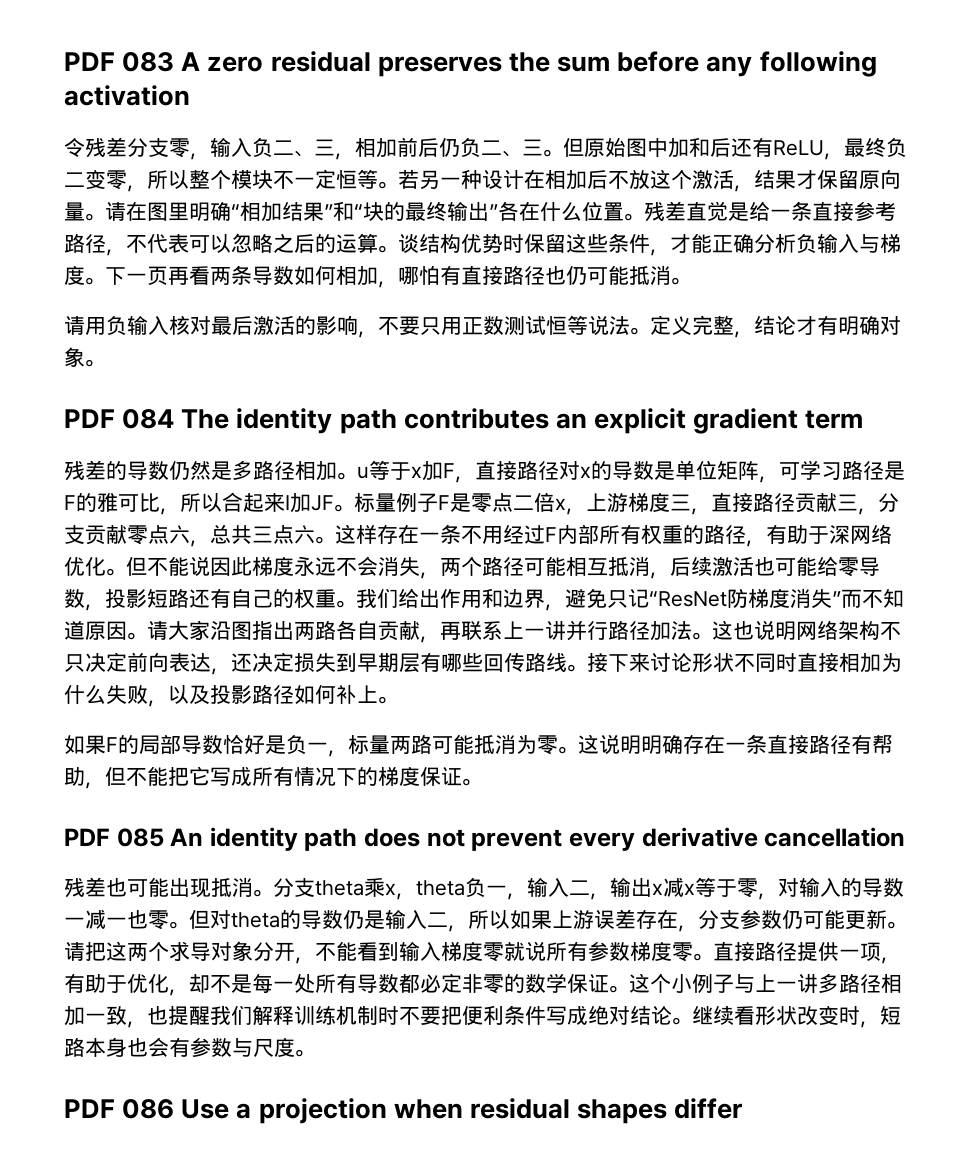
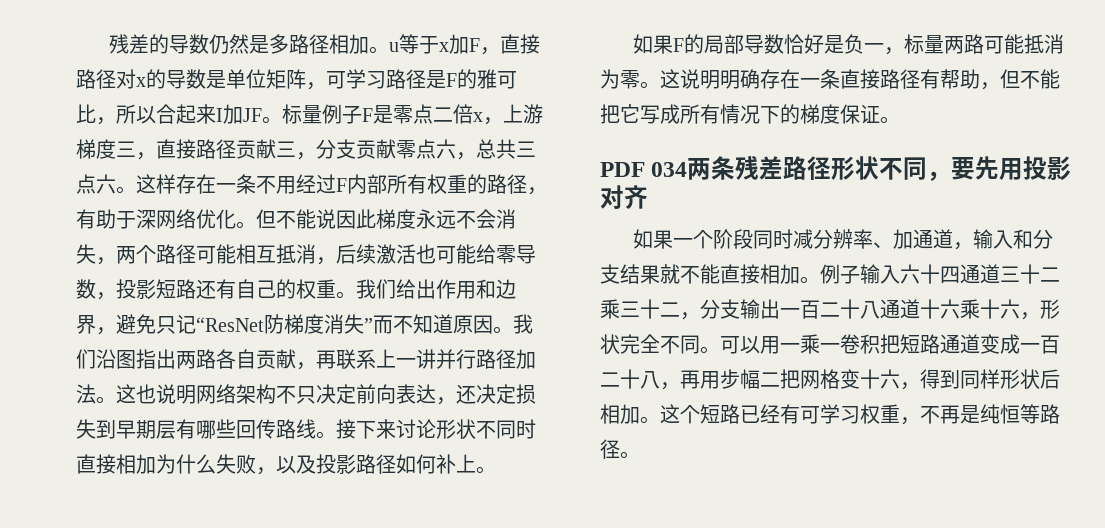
- PDF 083 A zero residual preserves the sum before any following activation
- 令残差分支零，输入负二、三，相加前后仍负二、三。但原始图中加和后还有ReLU，最终负二变零，所以整个模块不一定恒等。若另一种设计在相加后不放这个激活，结果才保留原向量。请在图里明确“相加结果”和“块的最终输出”各在什么位置。残差直觉是给一条直接参考路径，不代表可以忽略之后的运算。谈结构优势时保留这些条件，才能正确分析负输入与梯度。下一页再看两条导数如何相加，哪怕有直接路径也仍可能抵消。
- 请用负输入核对最后激活的影响，不要只用正数测试恒等说法。定义完整，结论才有明确对象。
- PDF 084 The identity path contributes an explicit gradient term
- 请大家沿图指出两路各自贡献，再联系上一讲并行路径加法。
+ 我们沿图指出两路各自贡献，再联系上一讲并行路径加法。
- PDF 085 An identity path does not prevent every derivative cancellation
- 残差也可能出现抵消。分支theta乘x，theta负一，输入二，输出x减x等于零，对输入的导数一减一也零。但对theta的导数仍是输入二，所以如果上游误差存在，分支参数仍可能更新。请把这两个求导对象分开，不能看到输入梯度零就说所有参数梯度零。直接路径提供一项，有助于优化，却不是每一处所有导数都必定非零的数学保证。这个小例子与上一讲多路径相加一致，也提醒我们解释训练机制时不要把便利条件写成绝对结论。继续看形状改变时，短路本身也会有参数与尺度。
- PDF 086 Use a projection when residual shapes differ
+ PDF 034两条残差路径形状不同，要先用投影对齐
+ 如果一个阶段同时减分辨率、加通道，输入和分支结果就不能直接相加。例子输入六十四通道三十二乘三十二，分支输出一百二十八通道十六乘十六，形状完全不同。可以用一乘一卷积把短路通道变成一百二十八，再用步幅二把网格变十六，得到同样形状后相加。这个短路已经有可学习权重，不再是纯恒等路径。

